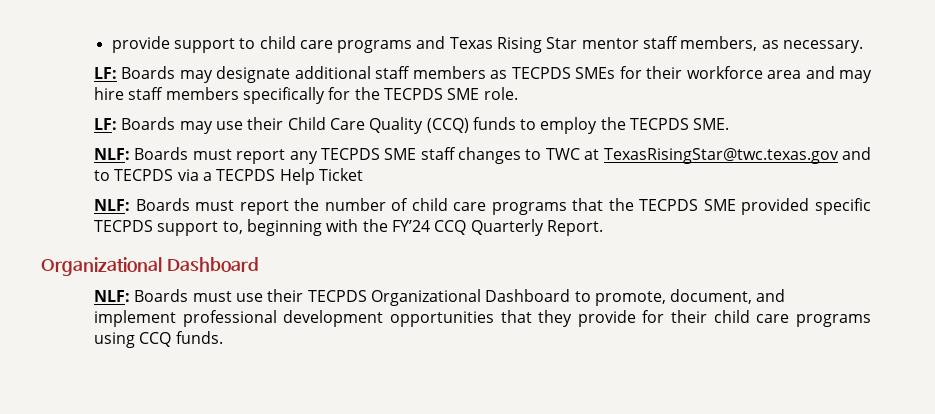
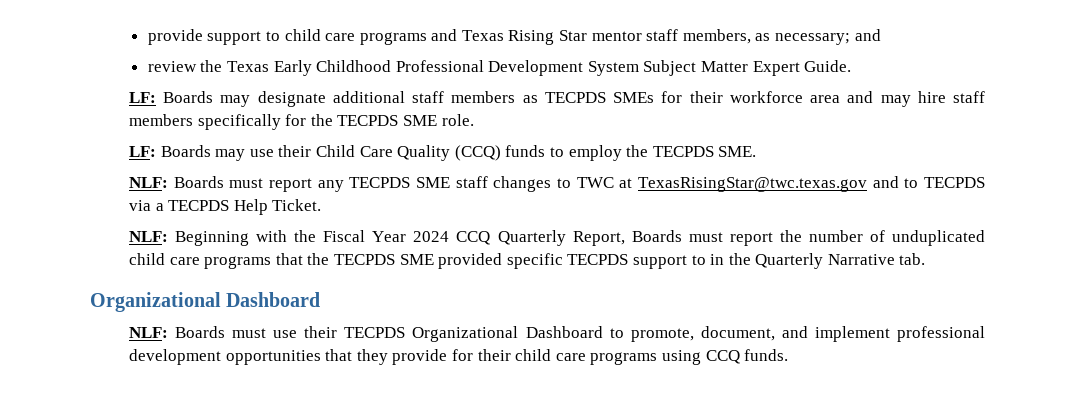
- provide support to child care programs and Texas Rising Star mentor staff members, as necessary.
+ provide support to child care programs and Texas Rising Star mentor staff members, as necessary; and
+ review the Texas Early Childhood Professional Development System Subject Matter Expert Guide.
- NLF: Boards must report any TECPDS SME staff changes to TWC at TexasRisingStar@twc.texas.gov and to TECPDS via a TECPDS Help Ticket
- NLF: Boards must report the number of child care programs that the TECPDS SME provided specific TECPDS support to, beginning with the FY’24 CCQ Quarterly Report.
+ NLF: Boards must report any TECPDS SME staff changes to TWC at TexasRisingStar@twc.texas.gov and to TECPDS via a TECPDS Help Ticket.
+ NLF: Beginning with the Fiscal Year 2024 CCQ Quarterly Report, Boards must report the number of unduplicated child care programs that the TECPDS SME provided specific TECPDS support to in the Quarterly Narrative tab.

